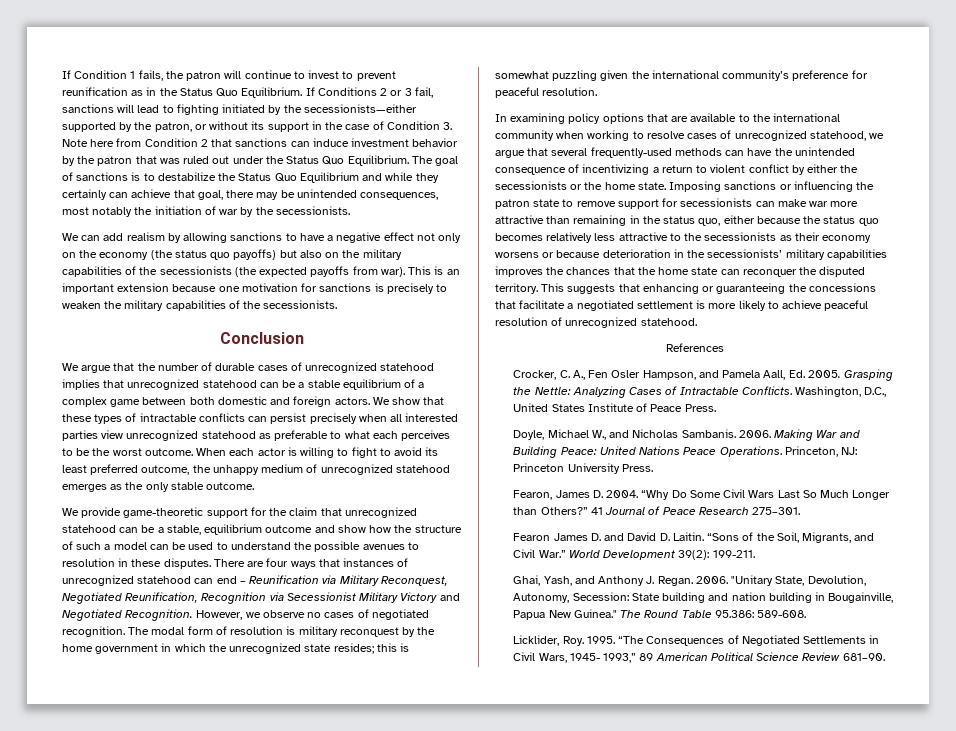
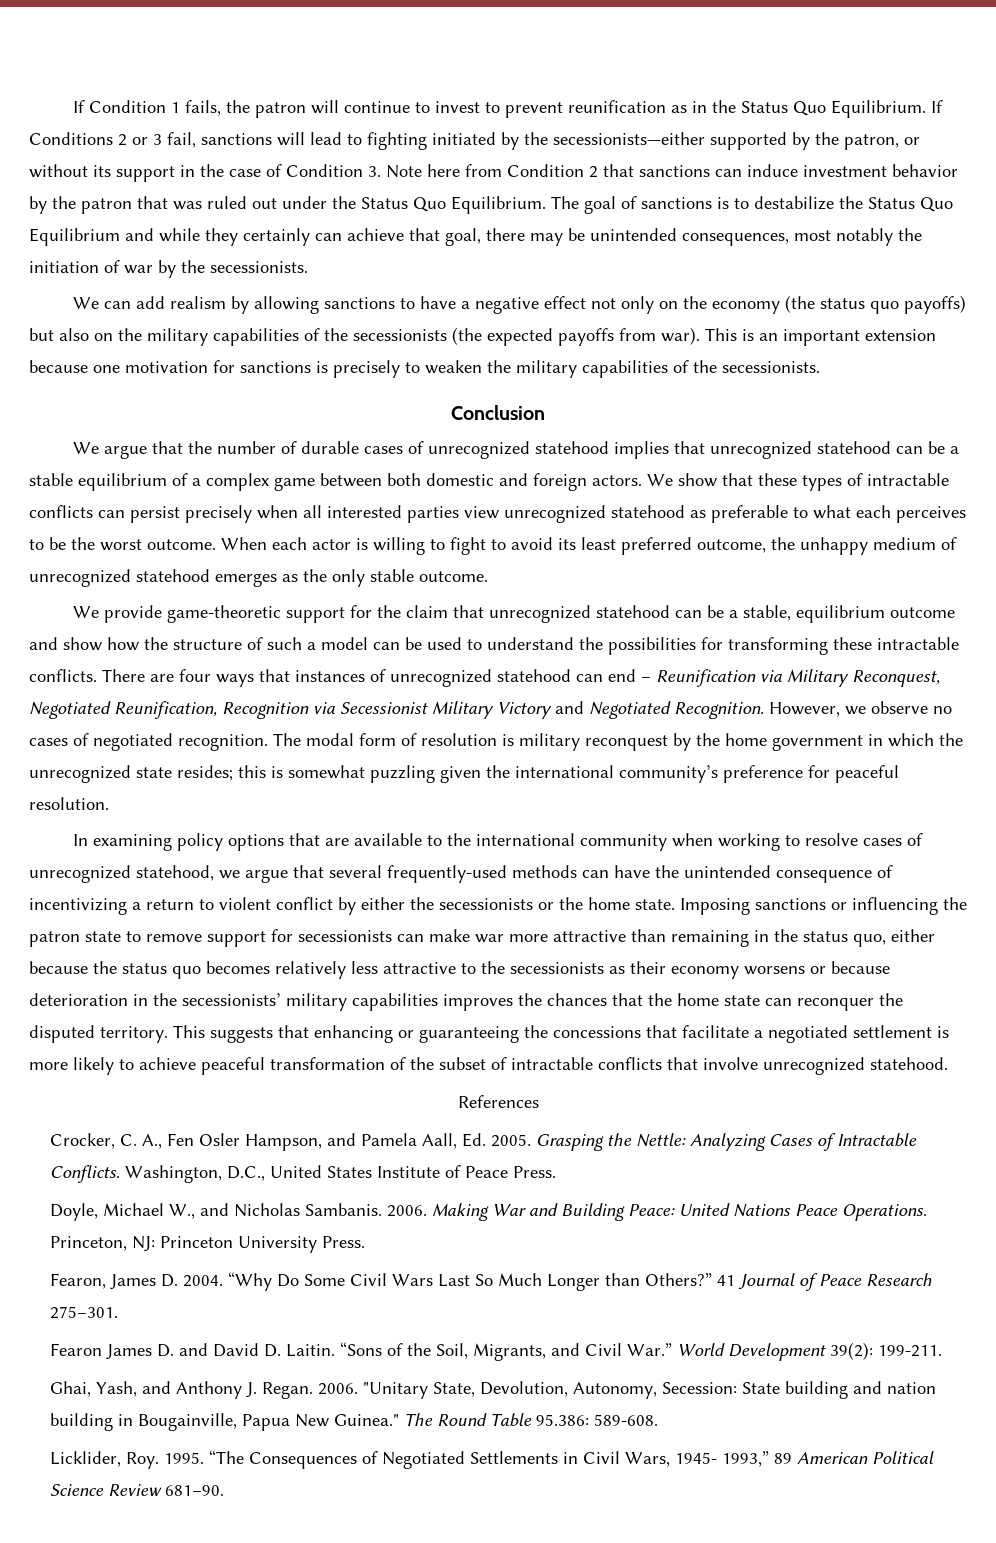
- We provide game-theoretic support for the claim that unrecognized statehood can be a stable, equilibrium outcome and show how the structure of such a model can be used to understand the possible avenues to resolution in these disputes.
+ We provide game-theoretic support for the claim that unrecognized statehood can be a stable, equilibrium outcome and show how the structure of such a model can be used to understand the possibilities for transforming these intractable conflicts.
- This suggests that enhancing or guaranteeing the concessions that facilitate a negotiated settlement is more likely to achieve peaceful resolution of unrecognized statehood.
+ This suggests that enhancing or guaranteeing the concessions that facilitate a negotiated settlement is more likely to achieve peaceful transformation of the subset of intractable conflicts that involve unrecognized statehood.

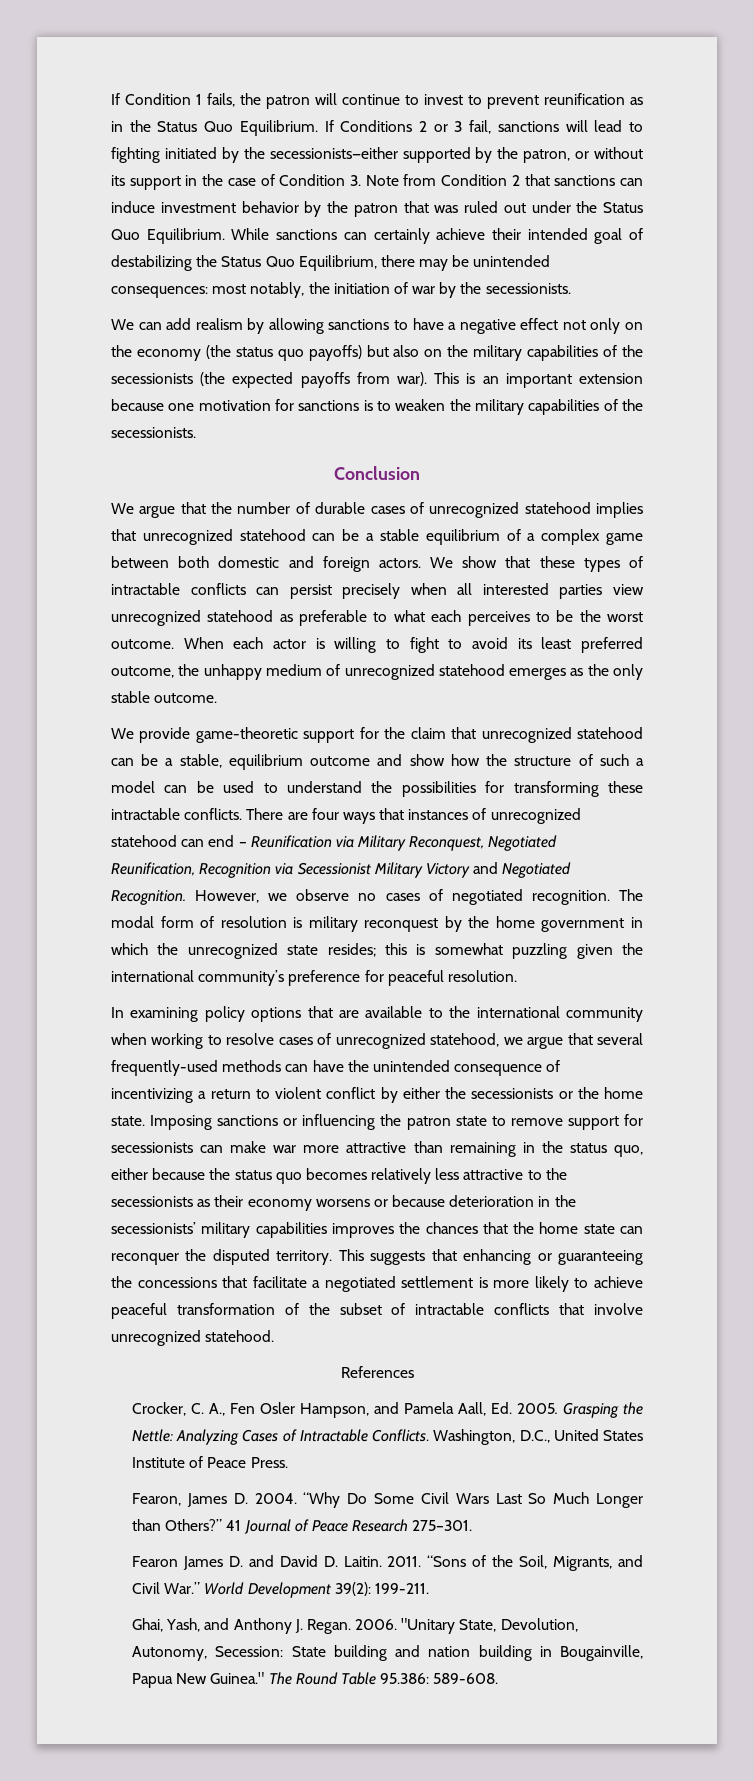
- If Conditions 2 or 3 fail, sanctions will lead to fighting initiated by the secessionists—either supported by the patron, or without its support in the case of Condition 3. Note here from Condition 2 that sanctions can induce investment behavior by the patron that was ruled out under the Status Quo Equilibrium.
+ If Conditions 2 or 3 fail, sanctions will lead to fighting initiated by the secessionists—either supported by the patron, or without its support in the case of Condition 3. Note from Condition 2 that sanctions can induce investment behavior by the patron that was ruled out under the Status Quo Equilibrium.
- The goal of sanctions is to destabilize the Status Quo Equilibrium and while they certainly can achieve that goal, there may be unintended consequences, most notably the initiation of war by the secessionists.
+ While sanctions can certainly achieve their intended goal of destabilizing the Status Quo Equilibrium, there may be unintended consequences: most notably, the initiation of war by the secessionists.
- This is an important extension because one motivation for sanctions is precisely to weaken the military capabilities of the secessionists.
+ This is an important extension because one motivation for sanctions is to weaken the military capabilities of the secessionists.
- Doyle, Michael W., and Nicholas Sambanis. 2006. Making War and Building Peace: United Nations Peace Operations. Princeton, NJ: Princeton University Press.
+ 2011.
- Licklider, Roy. 1995. “The Consequences of Negotiated Settlements in Civil Wars, 1945- 1993,” 89 American Political Science Review 681–90.

